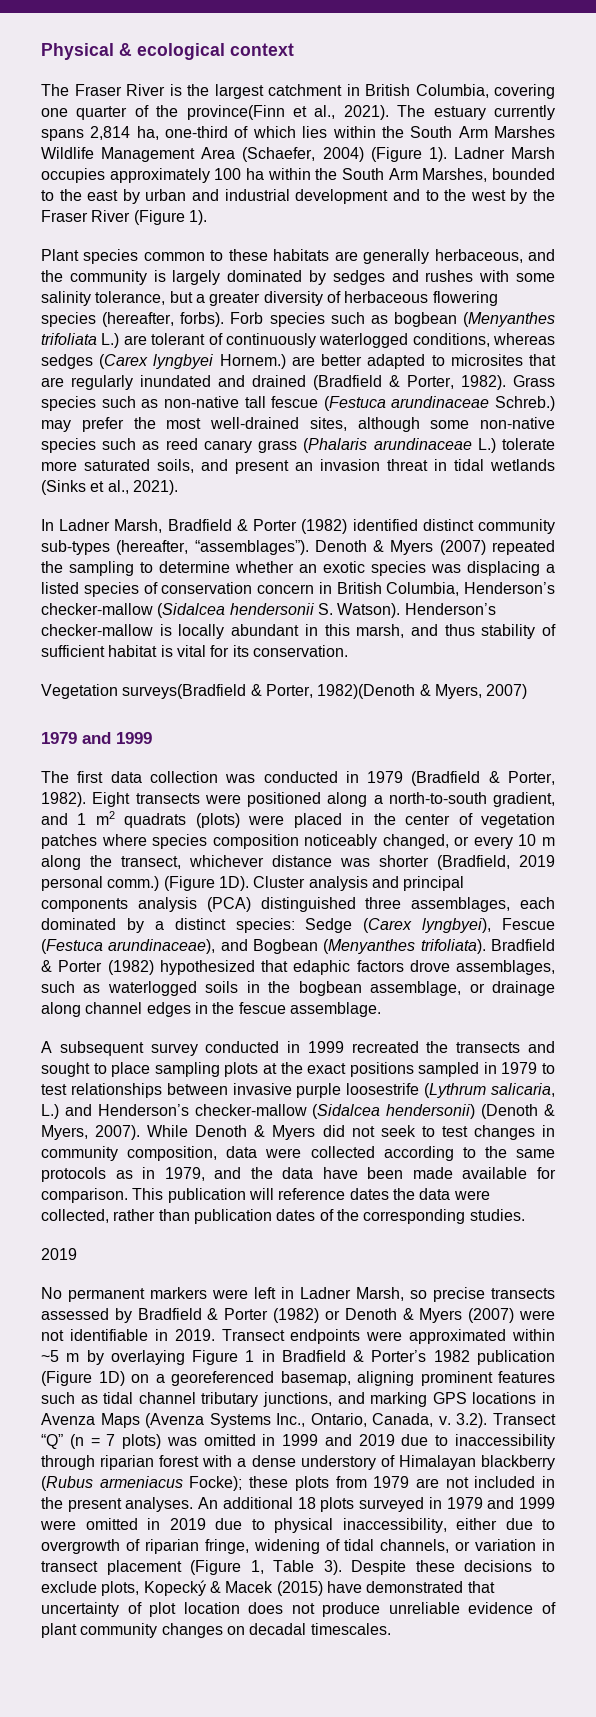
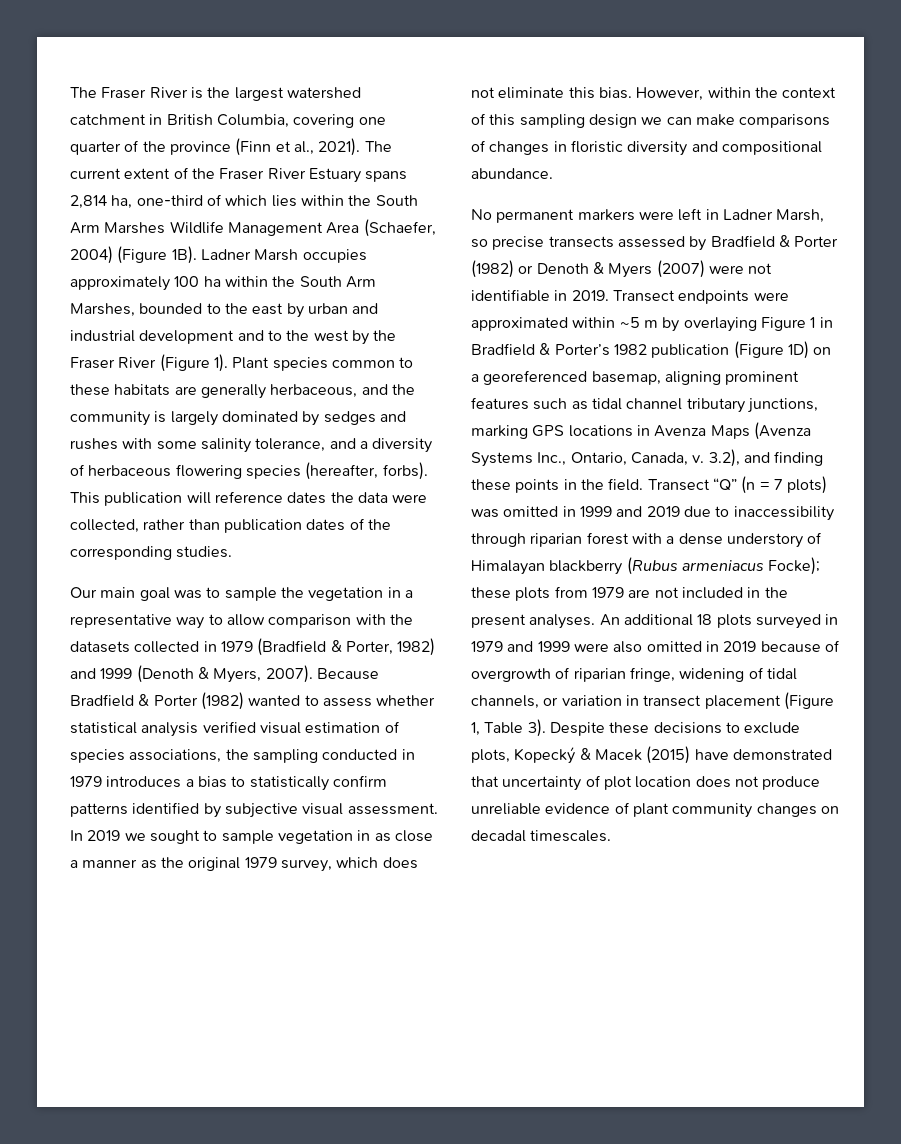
- Physical & ecological context
- The Fraser River is the largest catchment in British Columbia, covering one quarter of the province(Finn et al., 2021).
+ The Fraser River is the largest watershed catchment in British Columbia, covering one quarter of the province (Finn et al., 2021).
- The estuary currently spans 2,814 ha, one-third of which lies within the South Arm Marshes Wildlife Management Area (Schaefer, 2004) (Figure 1).
+ The current extent of the Fraser River Estuary spans 2,814 ha, one-third of which lies within the South Arm Marshes Wildlife Management Area (Schaefer, 2004) (Figure 1B).
- Ladner Marsh occupies approximately 100 ha within the South Arm Marshes, bounded to the east by urban and industrial development and to the west by the Fraser River (Figure 1).
- Plant species common to these habitats are generally herbaceous, and the community is largely dominated by sedges and rushes with some salinity tolerance, but a greater diversity of herbaceous flowering species (hereafter, forbs).
+ Ladner Marsh occupies approximately 100 ha within the South Arm Marshes, bounded to the east by urban and industrial development and to the west by the Fraser River (Figure 1). Plant species common to these habitats are generally herbaceous, and the community is largely dominated by sedges and rushes with some salinity tolerance, and a diversity of herbaceous flowering species (hereafter, forbs).
- Forb species such as bogbean (Menyanthes trifoliata L.) are tolerant of continuously waterlogged conditions, whereas sedges (Carex lyngbyei Hornem.) are better adapted to microsites that are regularly inundated and drained (Bradfield & Porter, 1982). Grass species such as non-native tall fescue (Festuca arundinaceae Schreb.) may prefer the most well-drained sites, although some non-native species such as reed canary grass (Phalaris arundinaceae L.) tolerate more saturated soils, and present an invasion threat in tidal wetlands (Sinks et al., 2021).
- In Ladner Marsh, Bradfield & Porter (1982) identified distinct community sub-types (hereafter, “assemblages”). Denoth & Myers (2007) repeated the sampling to determine whether an exotic species was displacing a listed species of conservation concern in British Columbia, Henderson’s checker-mallow (Sidalcea hendersonii S. Watson). Henderson’s checker-mallow is locally abundant in this marsh, and thus stability of sufficient habitat is vital for its conservation.
- Vegetation surveys(Bradfield & Porter, 1982)(Denoth & Myers, 2007)
- 1979 and 1999
- The first data collection was conducted in 1979 (Bradfield & Porter, 1982). Eight transects were positioned along a north-to-south gradient, and 1 m2 quadrats (plots) were placed in the center of vegetation patches where species composition noticeably changed, or every 10 m along the transect, whichever distance was shorter (Bradfield, 2019 personal comm.) (Figure 1D). Cluster analysis and principal components analysis (PCA) distinguished three assemblages, each dominated by a distinct species: Sedge (Carex lyngbyei), Fescue (Festuca arundinaceae), and Bogbean (Menyanthes trifoliata). Bradfield & Porter (1982) hypothesized that edaphic factors drove assemblages, such as waterlogged soils in the bogbean assemblage, or drainage along channel edges in the fescue assemblage.
- A subsequent survey conducted in 1999 recreated the transects and sought to place sampling plots at the exact positions sampled in 1979 to test relationships between invasive purple loosestrife (Lythrum salicaria, L.) and Henderson’s checker-mallow (Sidalcea hendersonii) (Denoth & Myers, 2007). While Denoth & Myers did not seek to test changes in community composition, data were collected according to the same protocols as in 1979, and the data have been made available for comparison.
  This publication will reference dates the data were collected, rather than publication dates of the corresponding studies.
- 2019
+ Our main goal was to sample the vegetation in a representative way to allow comparison with the datasets collected in 1979 (Bradfield & Porter, 1982) and 1999 (Denoth & Myers, 2007). Because Bradfield & Porter (1982) wanted to assess whether statistical analysis verified visual estimation of species associations, the sampling conducted in 1979 introduces a bias to statistically confirm patterns identified by subjective visual assessment. In 2019 we sought to sample vegetation in as close a manner as the original 1979 survey, which does not eliminate this bias. However, within the context of this sampling design we can make comparisons of changes in floristic diversity and compositional abundance.
- Transect endpoints were approximated within ~5 m by overlaying Figure 1 in Bradfield & Porter’s 1982 publication (Figure 1D) on a georeferenced basemap, aligning prominent features such as tidal channel tributary junctions, and marking GPS locations in Avenza Maps (Avenza Systems Inc., Ontario, Canada, v.
+ Transect endpoints were approximated within ~5 m by overlaying Figure 1 in Bradfield & Porter’s 1982 publication (Figure 1D) on a georeferenced basemap, aligning prominent features such as tidal channel tributary junctions, marking GPS locations in Avenza Maps (Avenza Systems Inc., Ontario, Canada, v.
- 3.2). Transect “Q” (n = 7 plots) was omitted in 1999 and 2019 due to inaccessibility through riparian forest with a dense understory of Himalayan blackberry (Rubus armeniacus Focke); these plots from 1979 are not included in the present analyses.
+ 3.2), and finding these points in the field. Transect “Q” (n = 7 plots) was omitted in 1999 and 2019 due to inaccessibility through riparian forest with a dense understory of Himalayan blackberry (Rubus armeniacus Focke); these plots from 1979 are not included in the present analyses.
- An additional 18 plots surveyed in 1979 and 1999 were omitted in 2019 due to physical inaccessibility, either due to overgrowth of riparian fringe, widening of tidal channels, or variation in transect placement (Figure 1, Table 3).
+ An additional 18 plots surveyed in 1979 and 1999 were also omitted in 2019 because of overgrowth of riparian fringe, widening of tidal channels, or variation in transect placement (Figure 1, Table 3).

